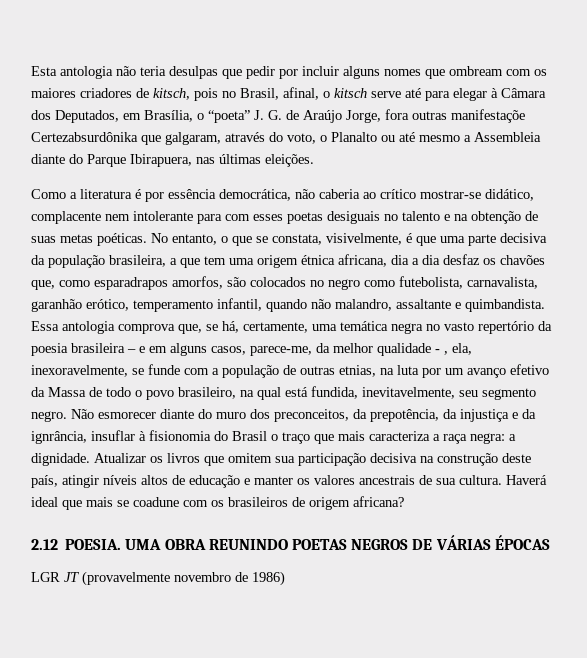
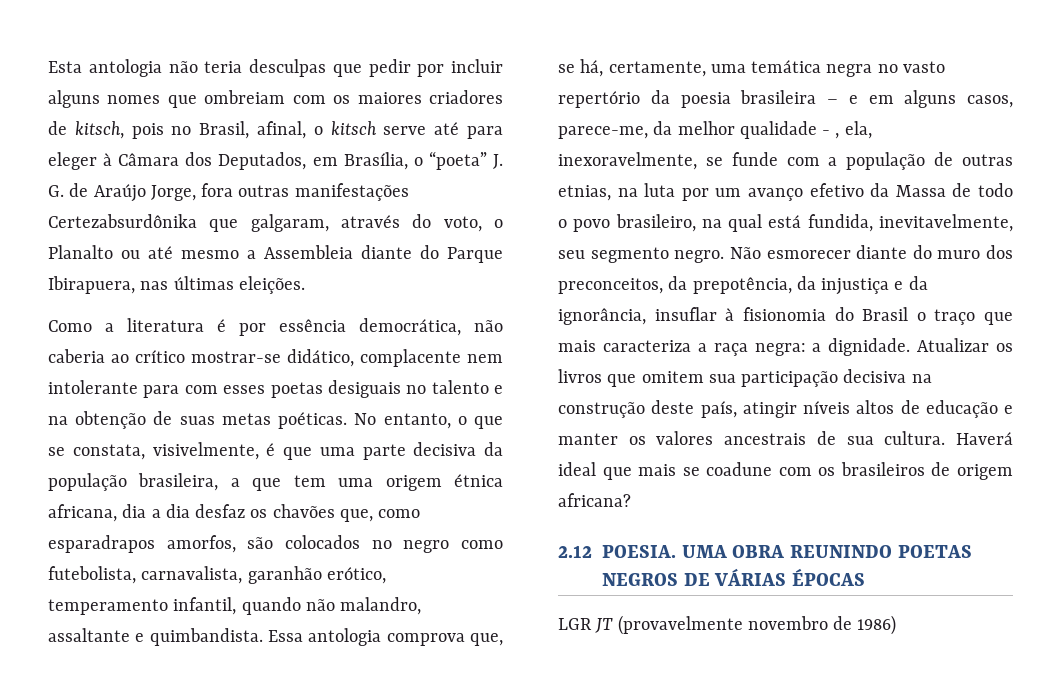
- Esta antologia não teria desulpas que pedir por incluir alguns nomes que ombream com os maiores criadores de kitsch, pois no Brasil, afinal, o kitsch serve até para elegar à Câmara dos Deputados, em Brasília, o “poeta” J. G. de Araújo Jorge, fora outras manifestaçõe Certezabsurdônika que galgaram, através do voto, o Planalto ou até mesmo a Assembleia diante do Parque Ibirapuera, nas últimas eleições.
+ Esta antologia não teria desculpas que pedir por incluir alguns nomes que ombreiam com os maiores criadores de kitsch, pois no Brasil, afinal, o kitsch serve até para eleger à Câmara dos Deputados, em Brasília, o “poeta” J. G. de Araújo Jorge, fora outras manifestações Certezabsurdônika que galgaram, através do voto, o Planalto ou até mesmo a Assembleia diante do Parque Ibirapuera, nas últimas eleições.
- Não esmorecer diante do muro dos preconceitos, da prepotência, da injustiça e da ignrância, insuflar à fisionomia do Brasil o traço que mais caracteriza a raça negra: a dignidade.
+ Não esmorecer diante do muro dos preconceitos, da prepotência, da injustiça e da ignorância, insuflar à fisionomia do Brasil o traço que mais caracteriza a raça negra: a dignidade.

